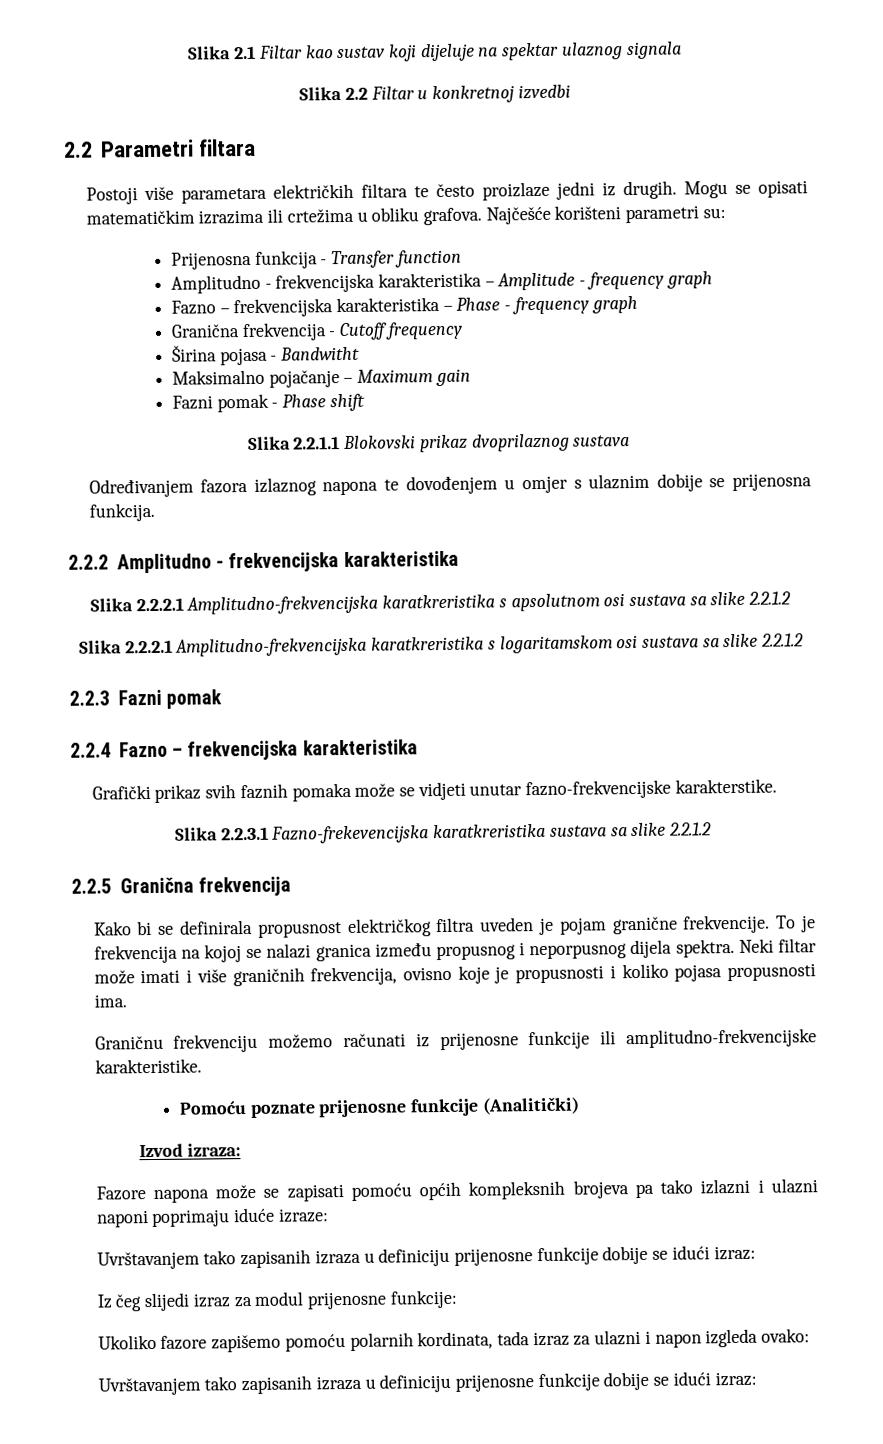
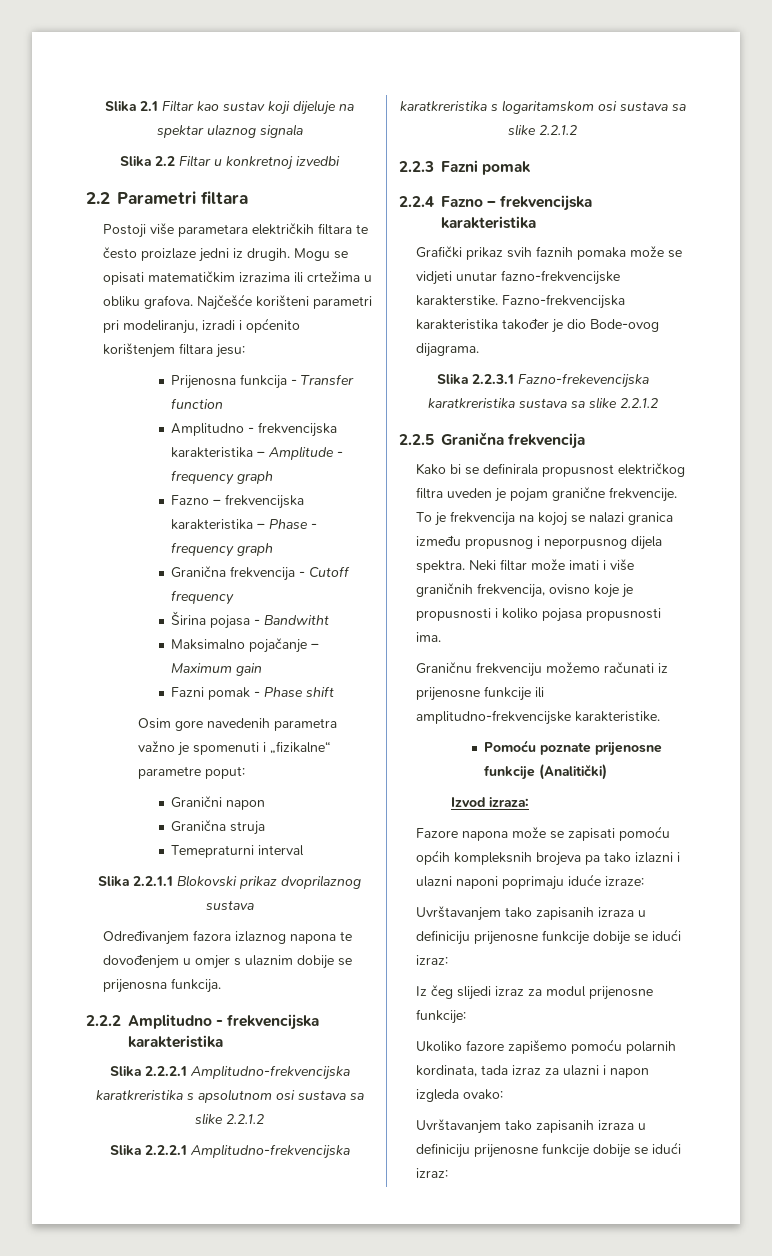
- Najčešće korišteni parametri su:
+ Najčešće korišteni parametri pri modeliranju, izradi i općenito korištenjem filtara jesu:
+ Osim gore navedenih parametra važno je spomenuti i „fizikalne“ parametre poput:
+ Granični napon
+ Granična struja
+ Temepraturni interval
+ Fazno-frekvencijska karakteristika također je dio Bode-ovog dijagrama.

